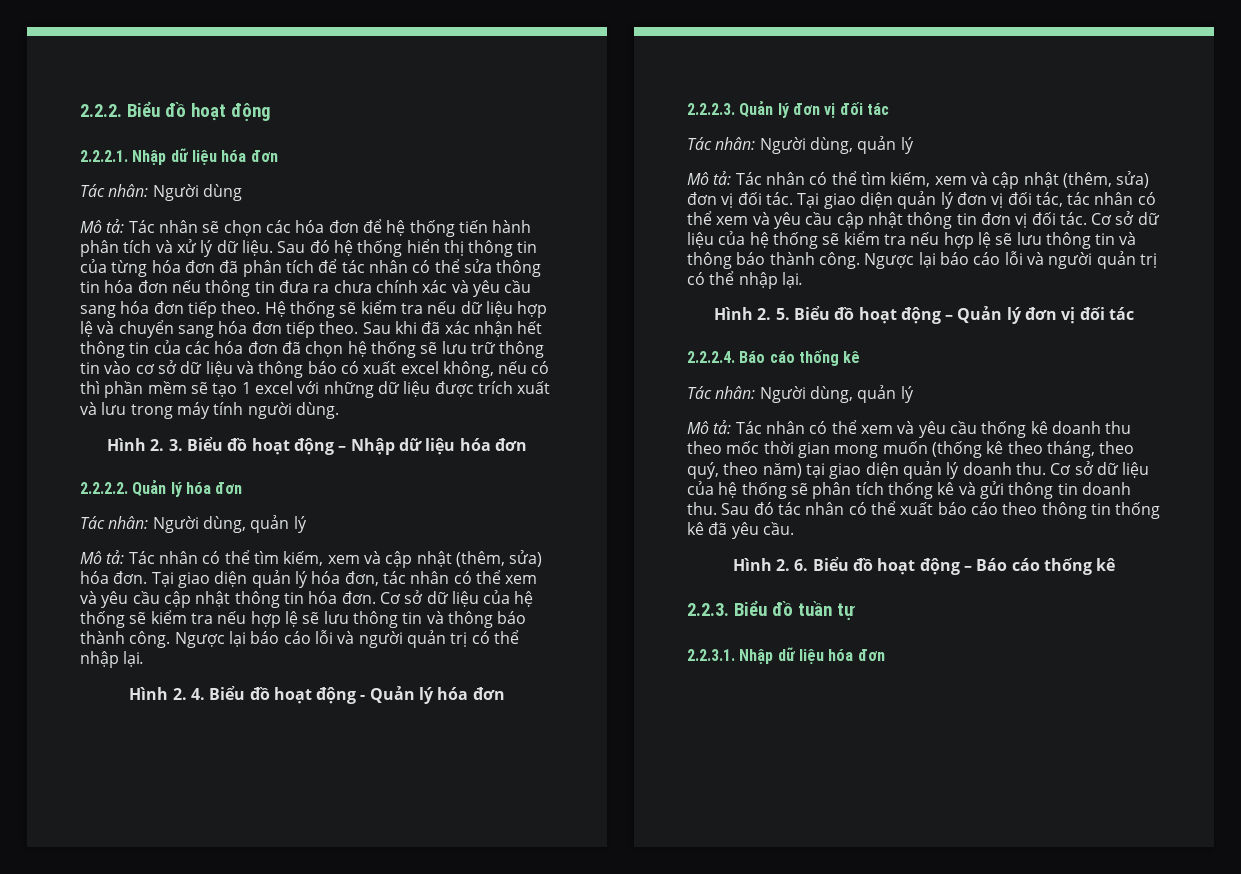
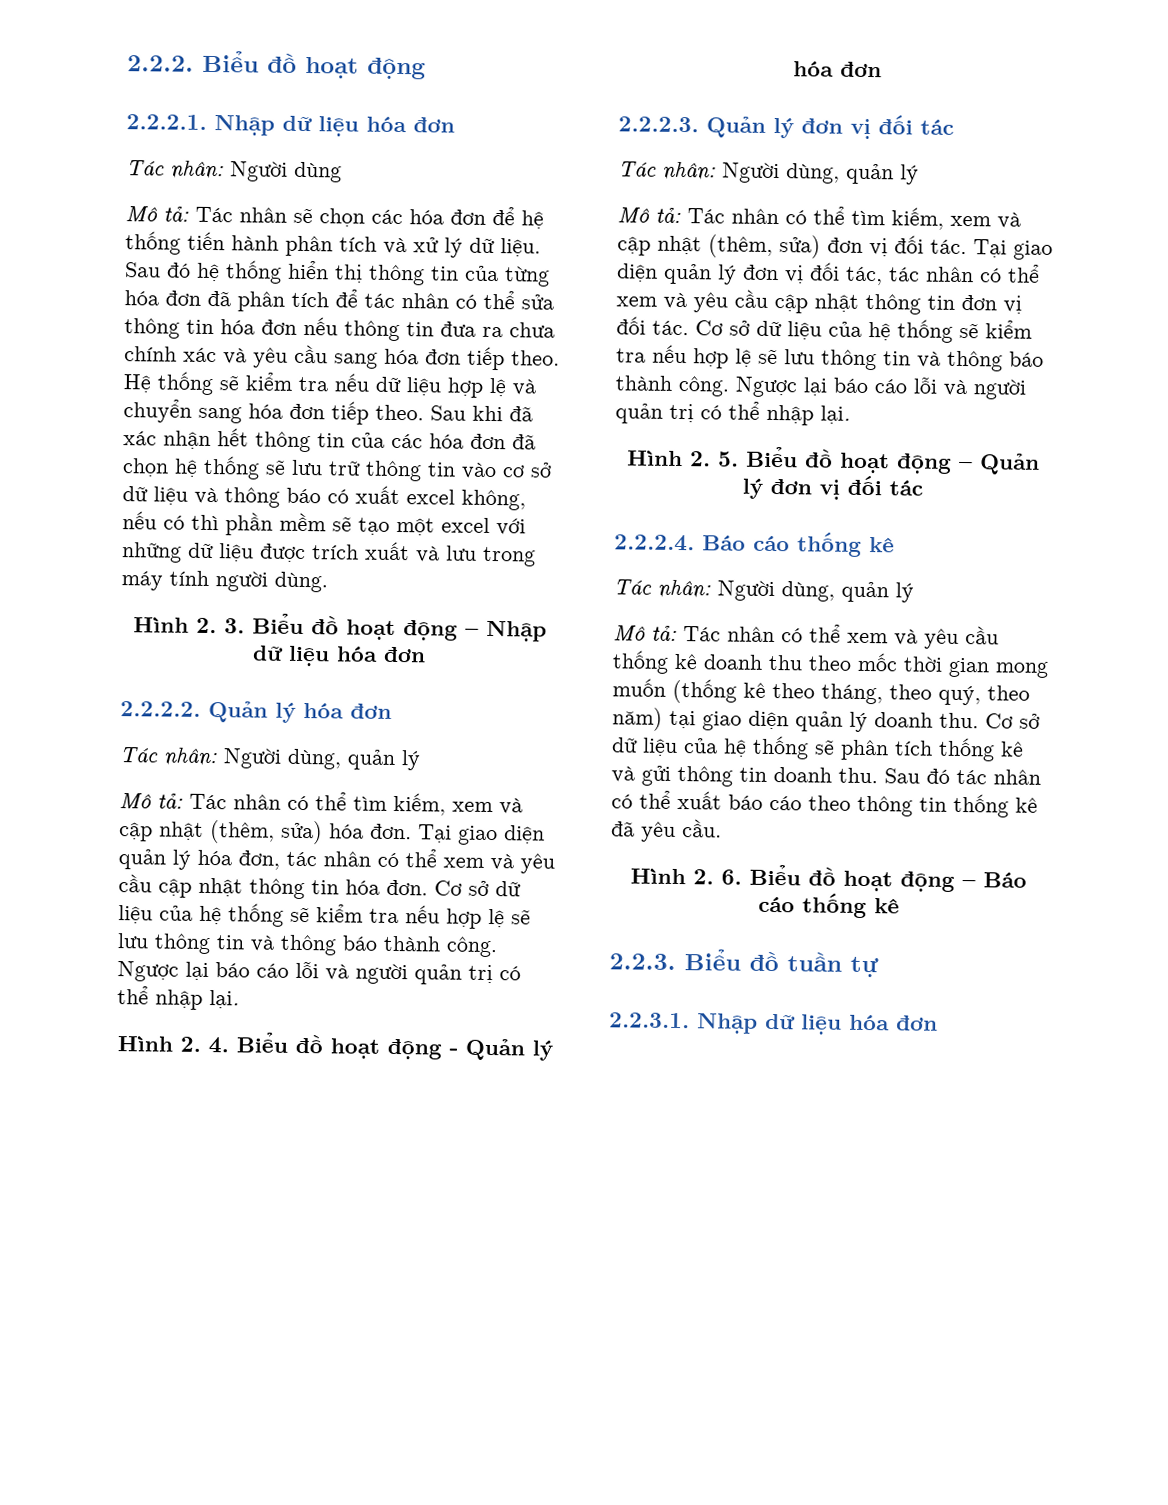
- Sau khi đã xác nhận hết thông tin của các hóa đơn đã chọn hệ thống sẽ lưu trữ thông tin vào cơ sở dữ liệu và thông báo có xuất excel không, nếu có thì phần mềm sẽ tạo 1 excel với những dữ liệu được trích xuất và lưu trong máy tính người dùng.
+ Sau khi đã xác nhận hết thông tin của các hóa đơn đã chọn hệ thống sẽ lưu trữ thông tin vào cơ sở dữ liệu và thông báo có xuất excel không, nếu có thì phần mềm sẽ tạo một excel với những dữ liệu được trích xuất và lưu trong máy tính người dùng.

